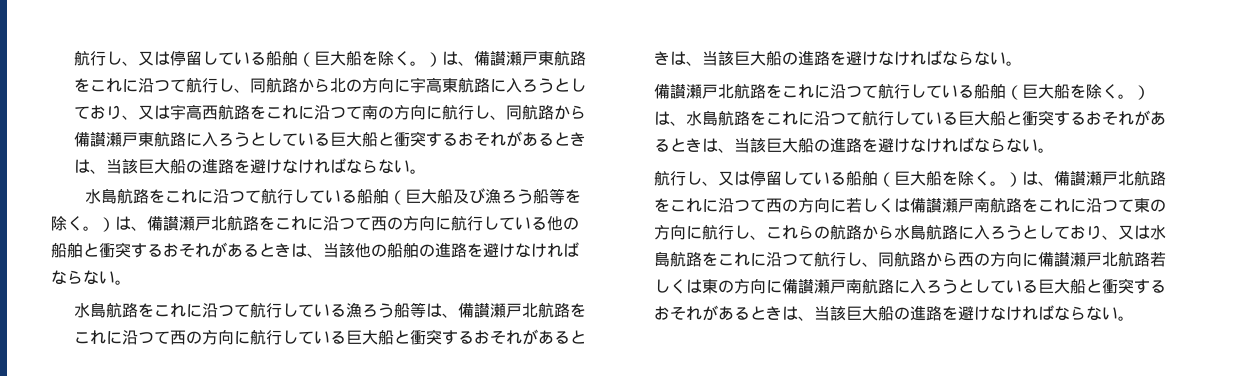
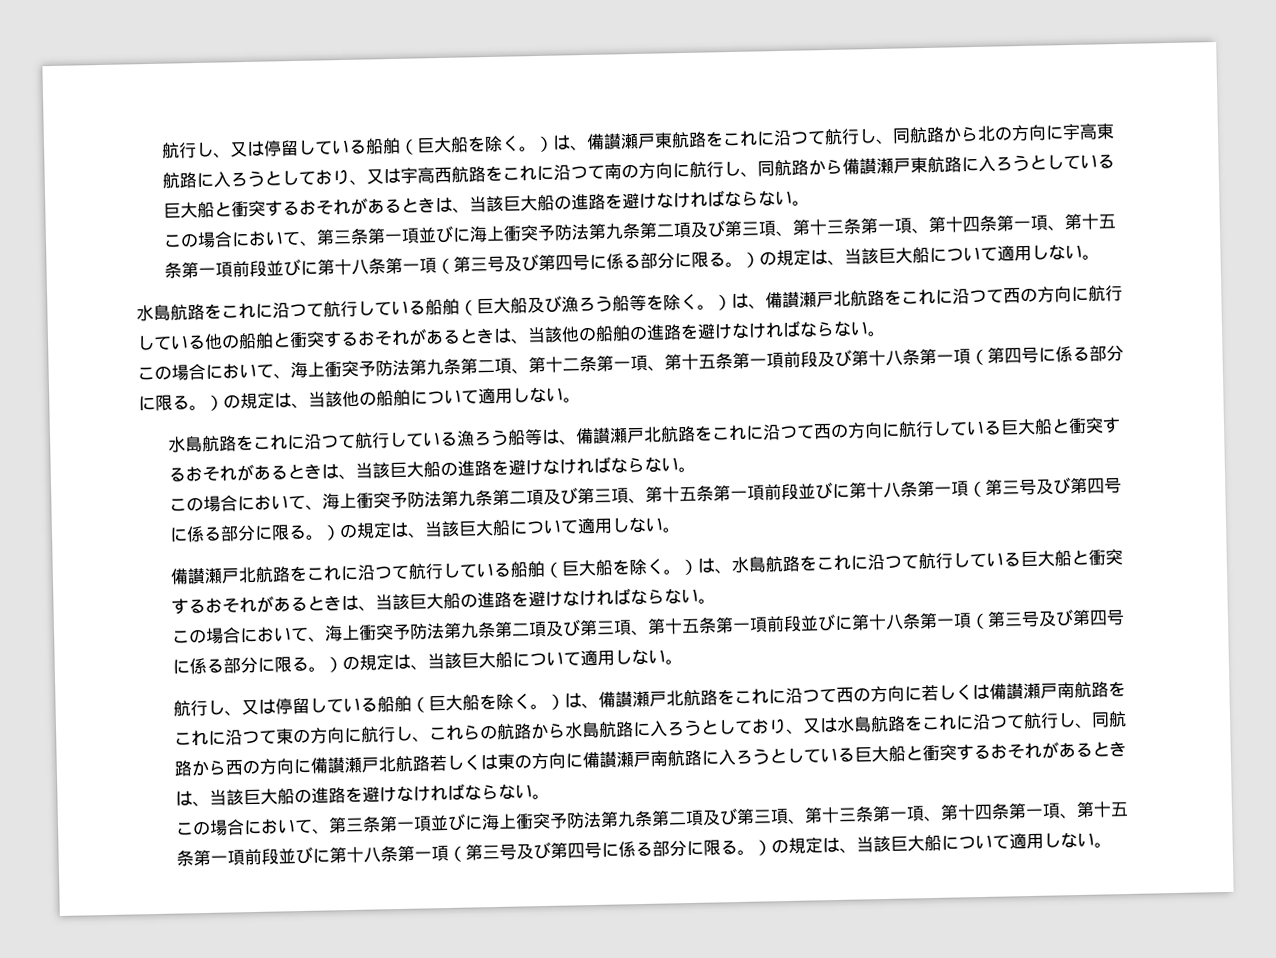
  航行し、又は停留している船舶（巨大船を除く。）は、備讃瀬戸東航路をこれに沿つて航行し、同航路から北の方向に宇高東航路に入ろうとしており、又は宇高西航路をこれに沿つて南の方向に航行し、同航路から備讃瀬戸東航路に入ろうとしている巨大船と衝突するおそれがあるときは、当該巨大船の進路を避けなければならない。
+ この場合において、第三条第一項並びに海上衝突予防法第九条第二項及び第三項、第十三条第一項、第十四条第一項、第十五条第一項前段並びに第十八条第一項（第三号及び第四号に係る部分に限る。）の規定は、当該巨大船について適用しない。
+ この場合において、海上衝突予防法第九条第二項、第十二条第一項、第十五条第一項前段及び第十八条第一項（第四号に係る部分に限る。）の規定は、当該他の船舶について適用しない。
  水島航路をこれに沿つて航行している漁ろう船等は、備讃瀬戸北航路をこれに沿つて西の方向に航行している巨大船と衝突するおそれがあるときは、当該巨大船の進路を避けなければならない。
+ この場合において、海上衝突予防法第九条第二項及び第三項、第十五条第一項前段並びに第十八条第一項（第三号及び第四号に係る部分に限る。）の規定は、当該巨大船について適用しない。
  備讃瀬戸北航路をこれに沿つて航行している船舶（巨大船を除く。）は、水島航路をこれに沿つて航行している巨大船と衝突するおそれがあるときは、当該巨大船の進路を避けなければならない。
+ この場合において、海上衝突予防法第九条第二項及び第三項、第十五条第一項前段並びに第十八条第一項（第三号及び第四号に係る部分に限る。）の規定は、当該巨大船について適用しない。
  航行し、又は停留している船舶（巨大船を除く。）は、備讃瀬戸北航路をこれに沿つて西の方向に若しくは備讃瀬戸南航路をこれに沿つて東の方向に航行し、これらの航路から水島航路に入ろうとしており、又は水島航路をこれに沿つて航行し、同航路から西の方向に備讃瀬戸北航路若しくは東の方向に備讃瀬戸南航路に入ろうとしている巨大船と衝突するおそれがあるときは、当該巨大船の進路を避けなければならない。
+ この場合において、第三条第一項並びに海上衝突予防法第九条第二項及び第三項、第十三条第一項、第十四条第一項、第十五条第一項前段並びに第十八条第一項（第三号及び第四号に係る部分に限る。）の規定は、当該巨大船について適用しない。

